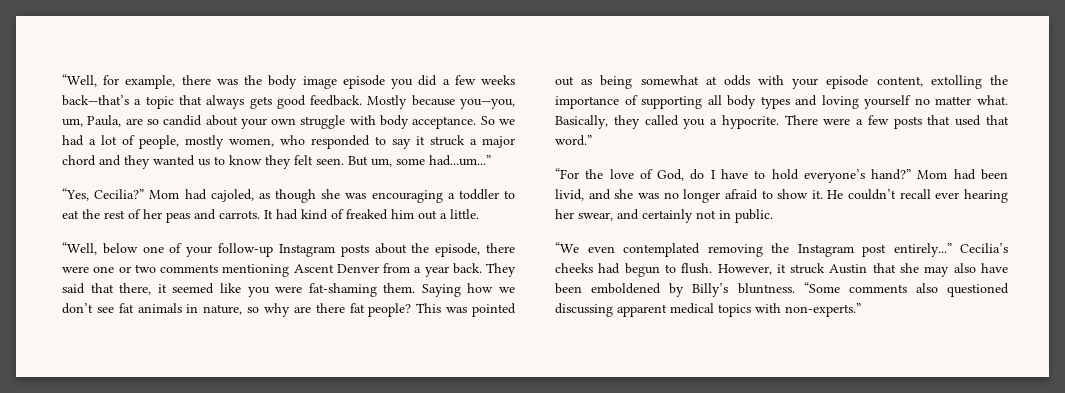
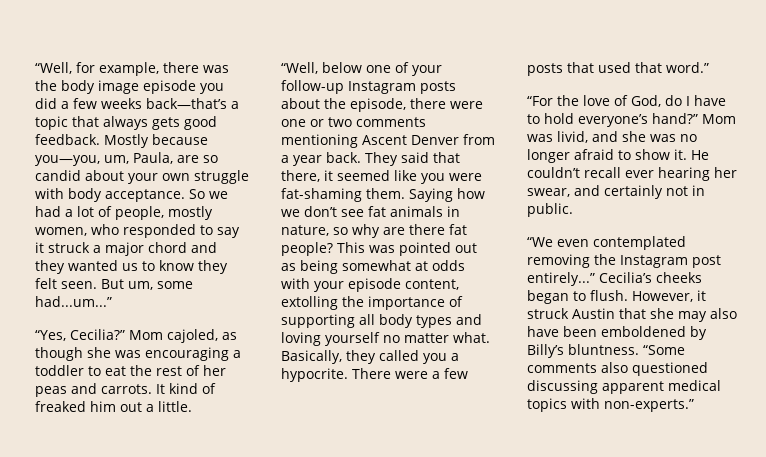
- Mom had cajoled, as though she was encouraging a toddler to eat the rest of her peas and carrots.
+ Mom cajoled, as though she was encouraging a toddler to eat the rest of her peas and carrots.
- It had kind of freaked him out a little.
+ It kind of freaked him out a little.
- Mom had been livid, and she was no longer afraid to show it.
+ Mom was livid, and she was no longer afraid to show it.
- Cecilia’s cheeks had begun to flush.
+ Cecilia’s cheeks began to flush.

